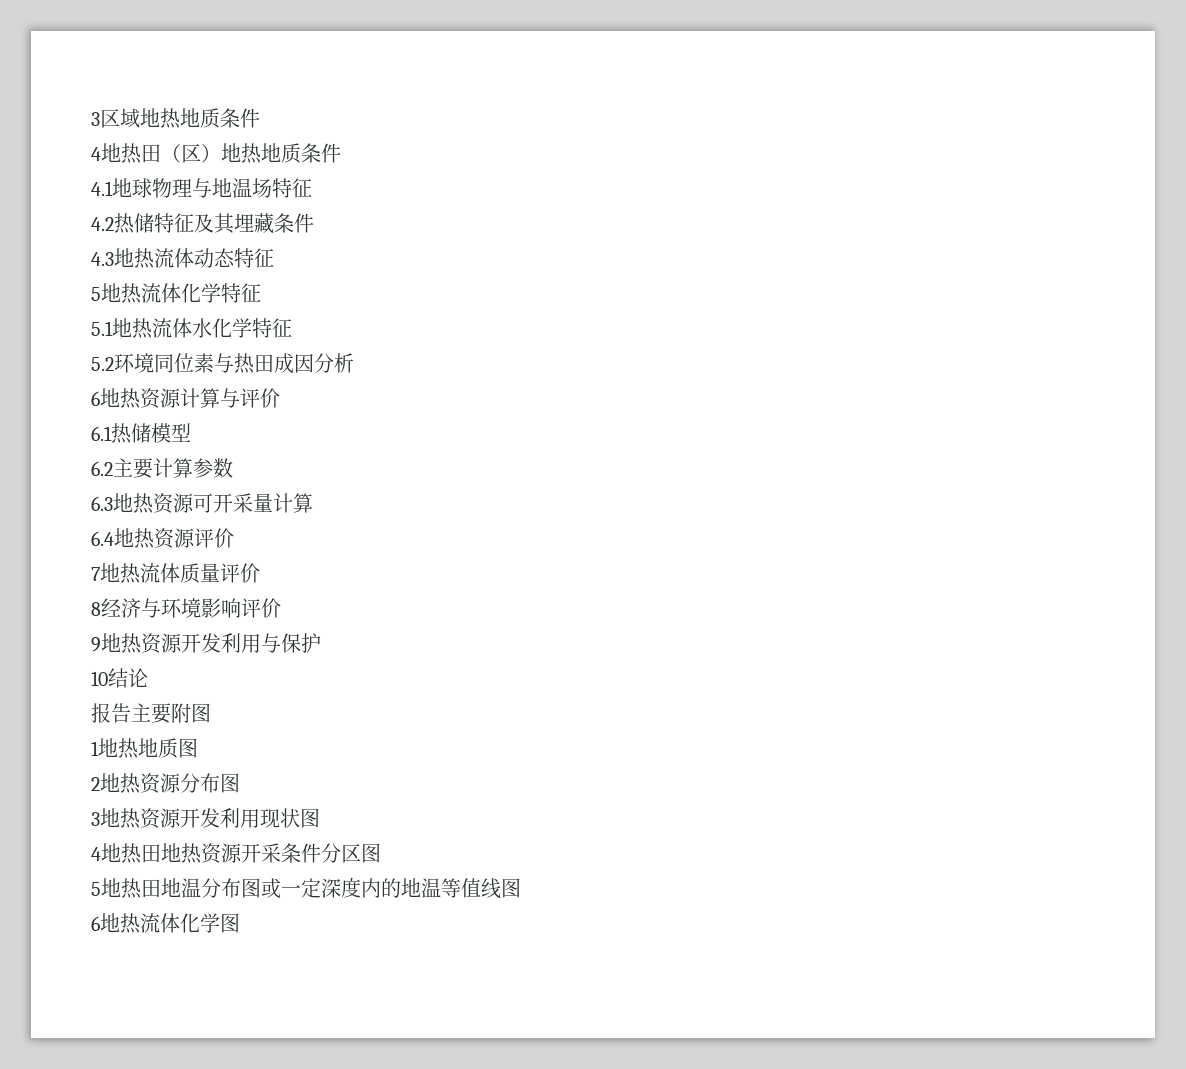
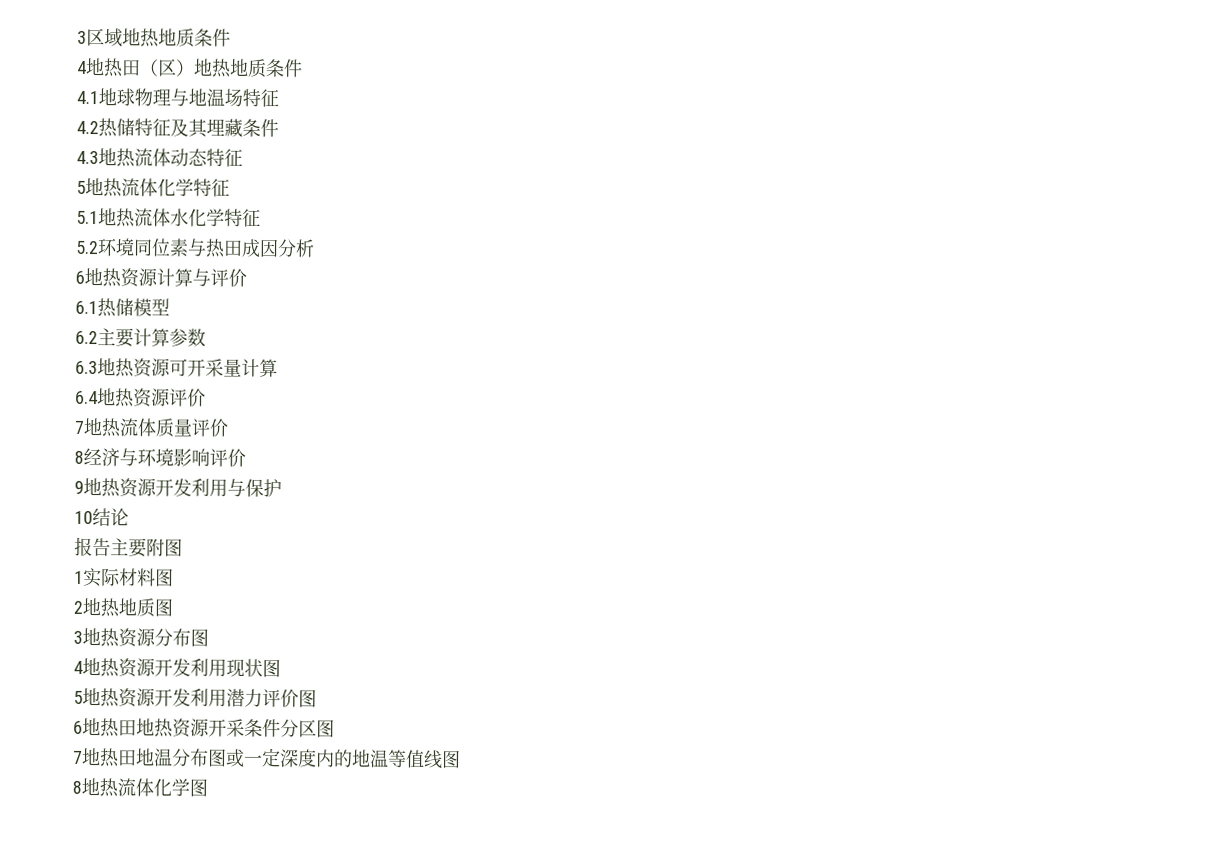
- 1地热地质图
+ 1实际材料图
+ 2地热地质图
- 2地热资源分布图
+ 3地热资源分布图
- 3地热资源开发利用现状图
+ 4地热资源开发利用现状图
- 4地热田地热资源开采条件分区图
+ 5地热资源开发利用潜力评价图
+ 6地热田地热资源开采条件分区图
- 5地热田地温分布图或一定深度内的地温等值线图
+ 7地热田地温分布图或一定深度内的地温等值线图
- 6地热流体化学图
+ 8地热流体化学图

